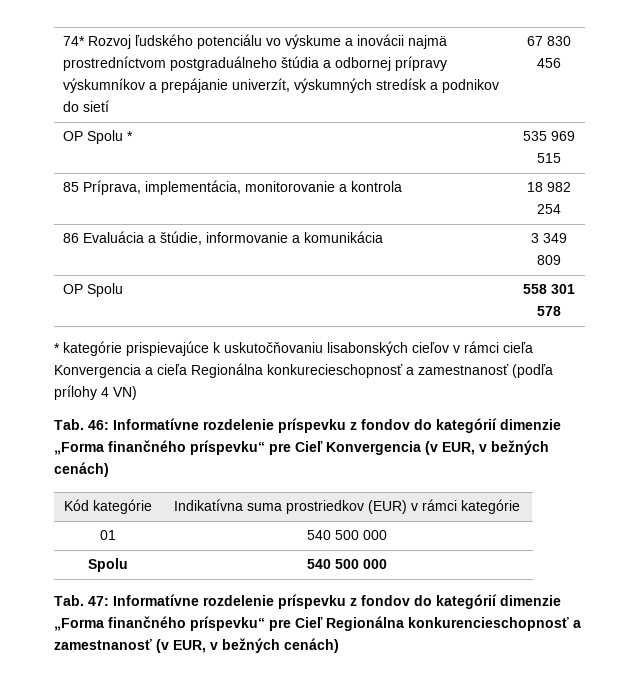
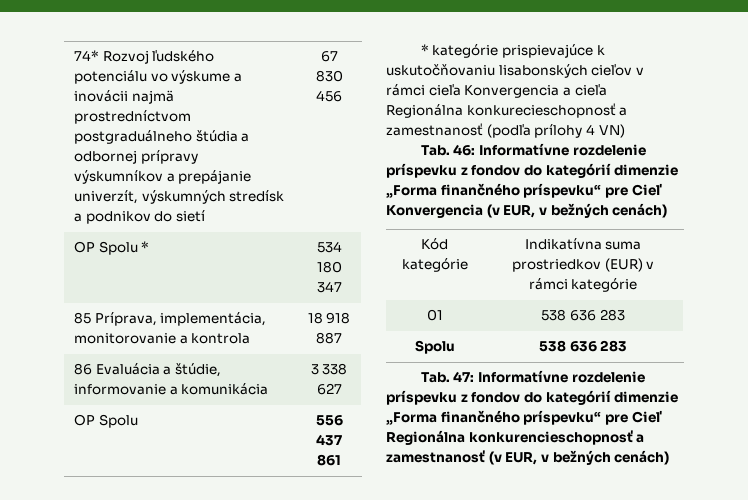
- OP Spolu * | 535 969 515
+ OP Spolu * | 534 180 347
- 85 Príprava, implementácia, monitorovanie a kontrola | 18 982 254
+ 85 Príprava, implementácia, monitorovanie a kontrola | 18 918 887
- 86 Evaluácia a štúdie, informovanie a komunikácia | 3 349 809
+ 86 Evaluácia a štúdie, informovanie a komunikácia | 3 338 627
- OP Spolu | 558 301 578
+ OP Spolu | 556 437 861
- 01 | 540 500 000
- Spolu | 540 500 000
+ 01 | 538 636 283
+ Spolu | 538 636 283

